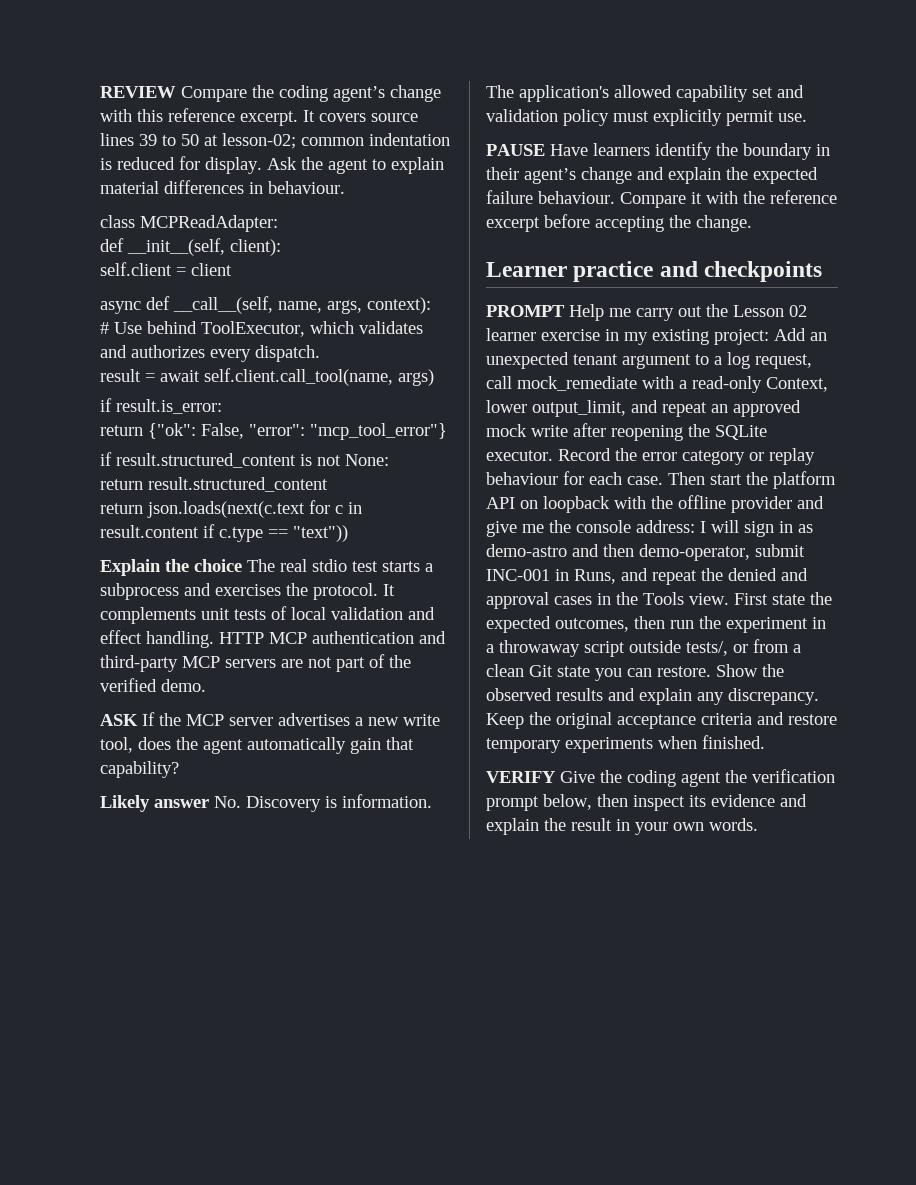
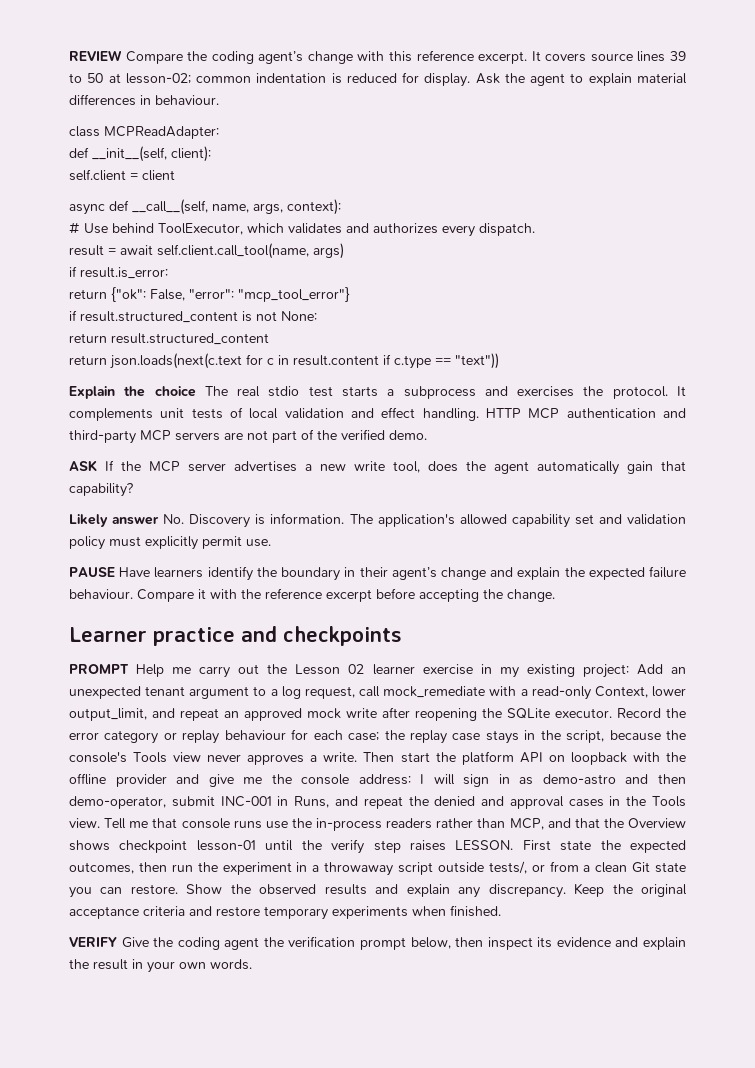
- Record the error category or replay behaviour for each case.
+ Record the error category or replay behaviour for each case; the replay case stays in the script, because the console's Tools view never approves a write.
+ Tell me that console runs use the in-process readers rather than MCP, and that the Overview shows checkpoint lesson-01 until the verify step raises LESSON.

